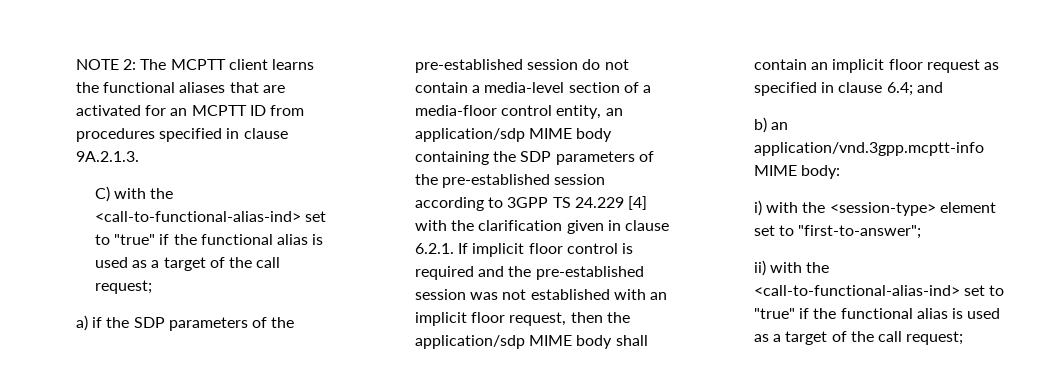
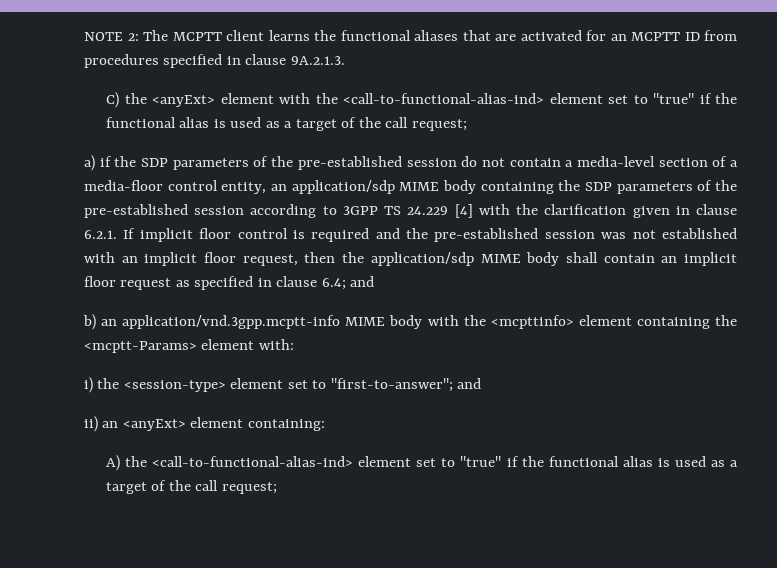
- C) with the <call-to-functional-alias-ind> set to "true" if the functional alias is used as a target of the call request;
+ C) the <anyExt> element with the <call-to-functional-alias-ind> element set to "true" if the functional alias is used as a target of the call request;
- b) an application/vnd.3gpp.mcptt-info MIME body:
+ b) an application/vnd.3gpp.mcptt-info MIME body with the <mcpttinfo> element containing the <mcptt-Params> element with:
- i) with the <session-type> element set to "first-to-answer";
+ i) the <session-type> element set to "first-to-answer"; and
- ii) with the <call-to-functional-alias-ind> set to "true" if the functional alias is used as a target of the call request;
+ ii) an <anyExt> element containing:
+ A) the <call-to-functional-alias-ind> element set to "true" if the functional alias is used as a target of the call request;

